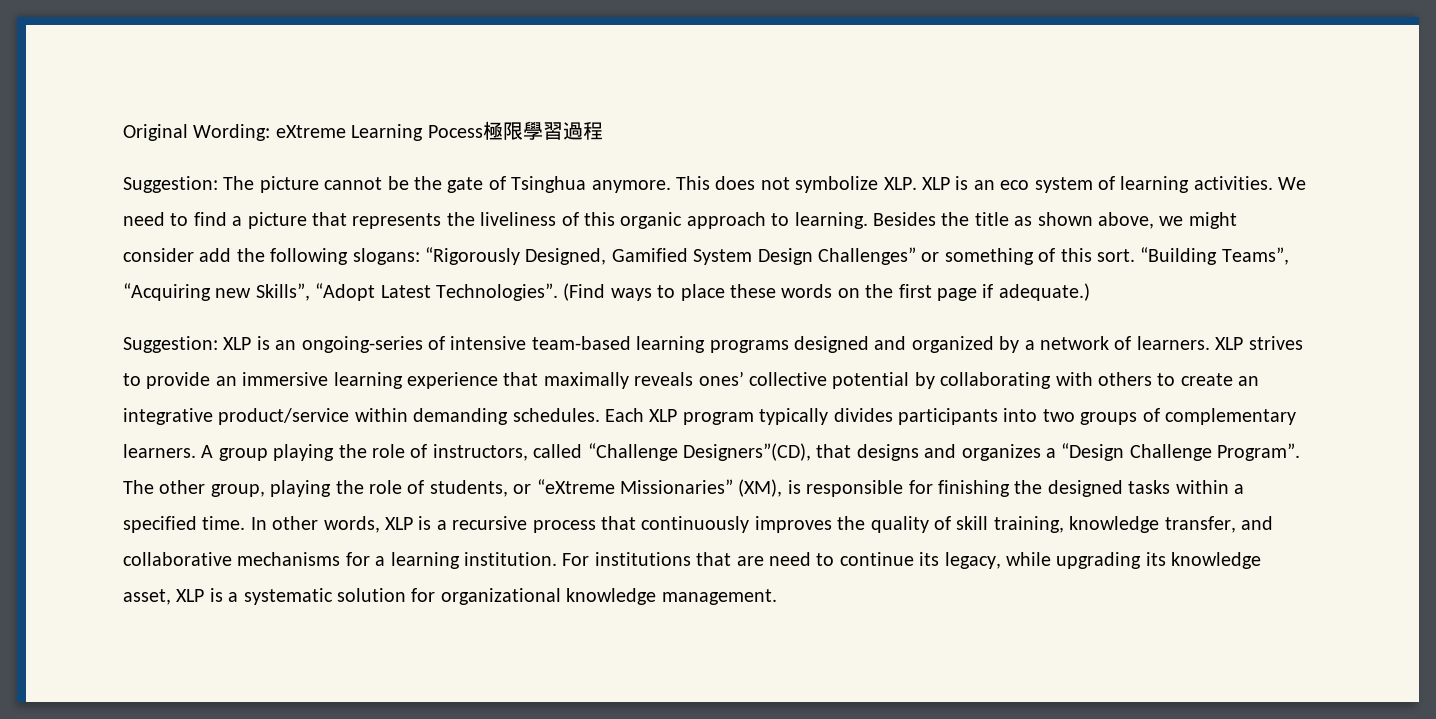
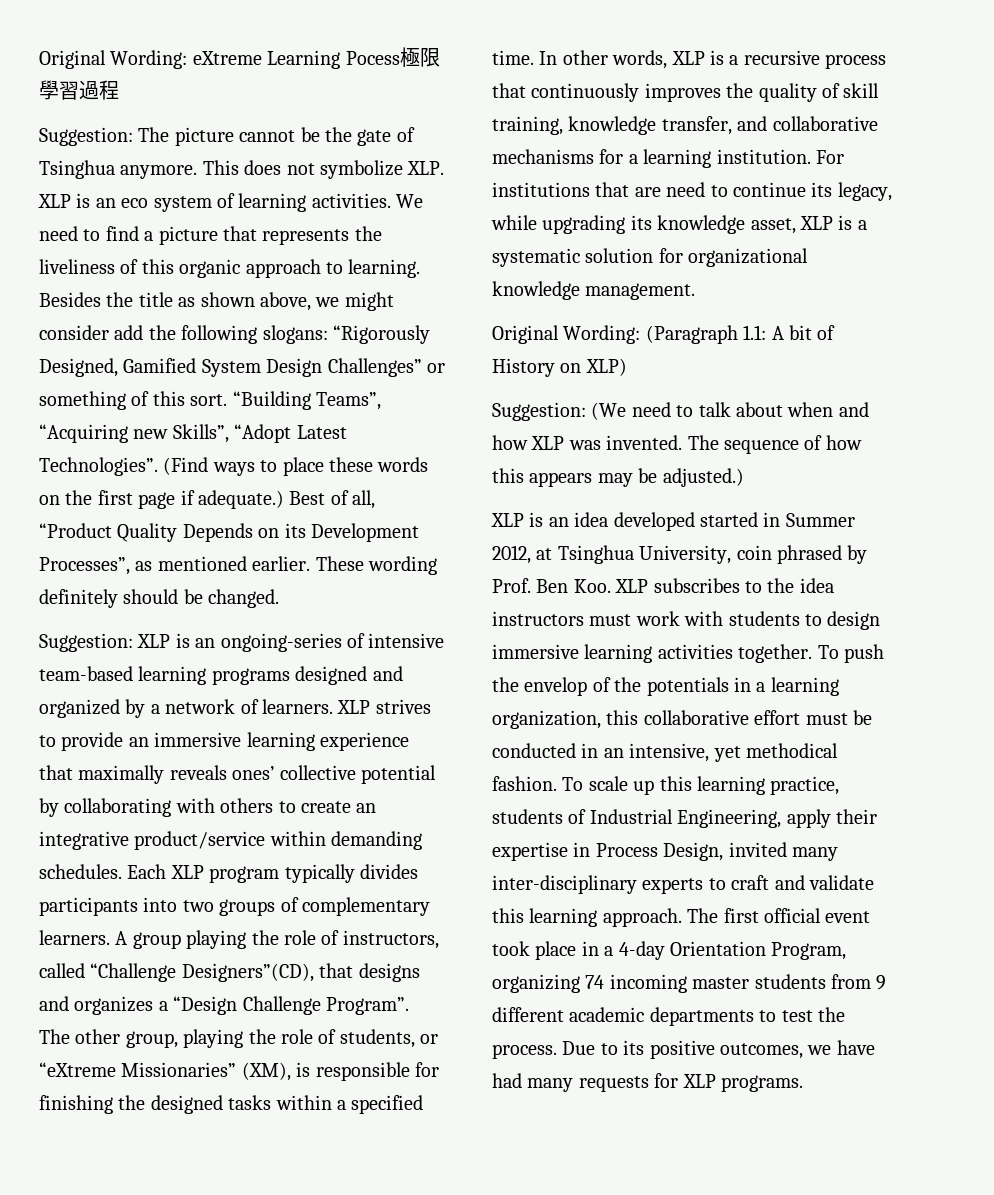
+ Best of all, “Product Quality Depends on its Development Processes”, as mentioned earlier. These wording definitely should be changed.
+ Original Wording: (Paragraph 1.1: A bit of History on XLP)
+ Suggestion: (We need to talk about when and how XLP was invented. The sequence of how this appears may be adjusted.)
+ XLP is an idea developed started in Summer 2012, at Tsinghua University, coin phrased by Prof. Ben Koo. XLP subscribes to the idea instructors must work with students to design immersive learning activities together. To push the envelop of the potentials in a learning organization, this collaborative effort must be conducted in an intensive, yet methodical fashion. To scale up this learning practice, students of Industrial Engineering, apply their expertise in Process Design, invited many inter-disciplinary experts to craft and validate this learning approach. The first official event took place in a 4-day Orientation Program, organizing 74 incoming master students from 9 different academic departments to test the process. Due to its positive outcomes, we have had many requests for XLP programs.

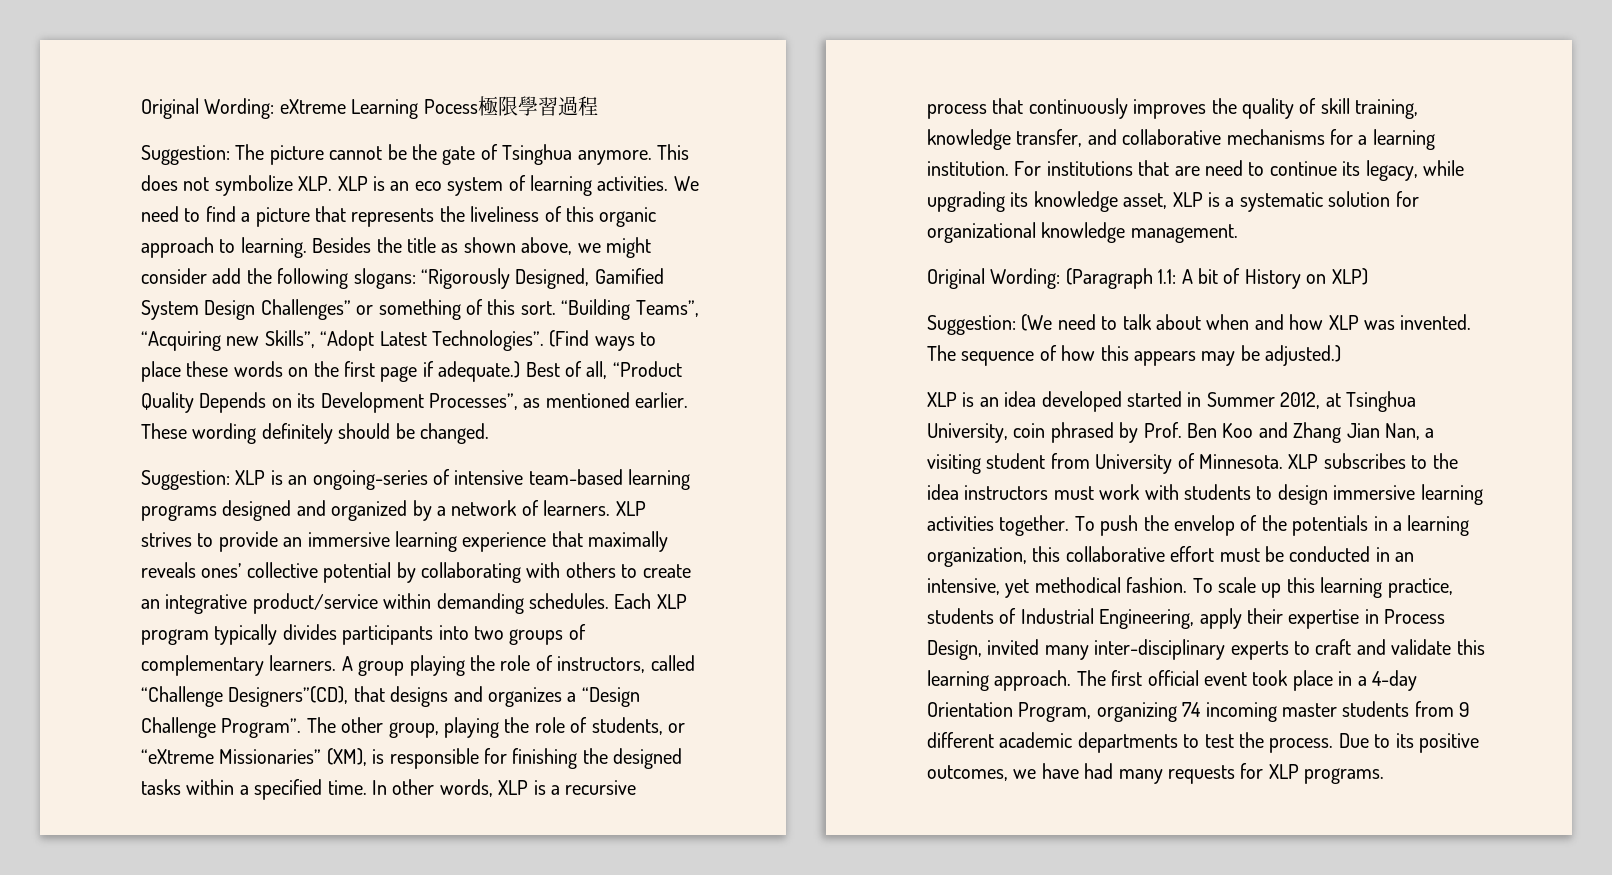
- XLP is an idea developed started in Summer 2012, at Tsinghua University, coin phrased by Prof. Ben Koo. XLP subscribes to the idea instructors must work with students to design immersive learning activities together.
+ XLP is an idea developed started in Summer 2012, at Tsinghua University, coin phrased by Prof. Ben Koo and Zhang Jian Nan, a visiting student from University of Minnesota. XLP subscribes to the idea instructors must work with students to design immersive learning activities together.

